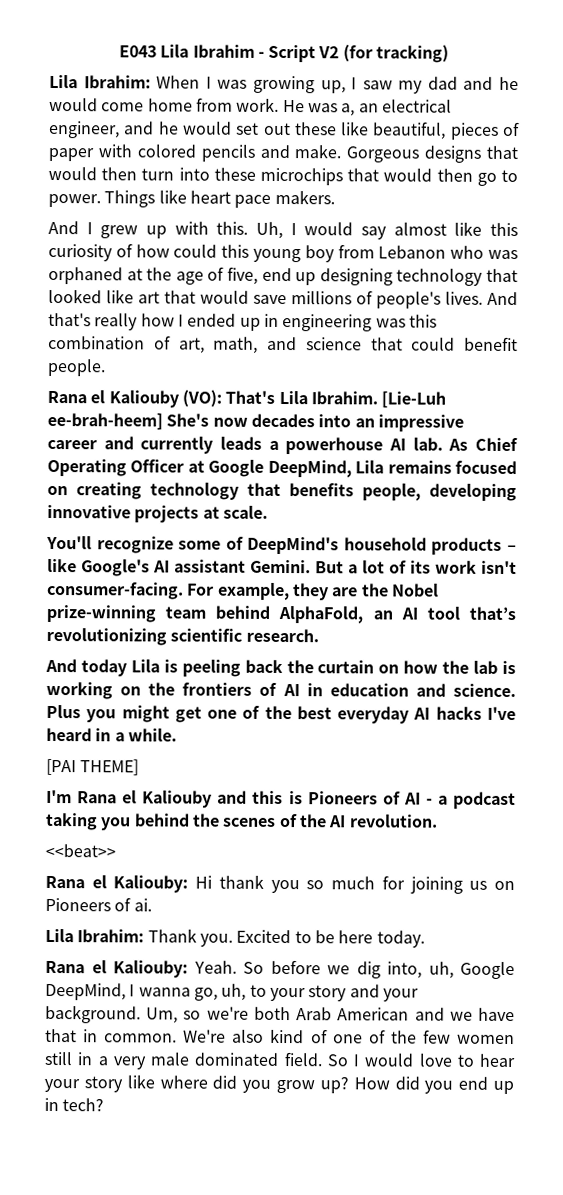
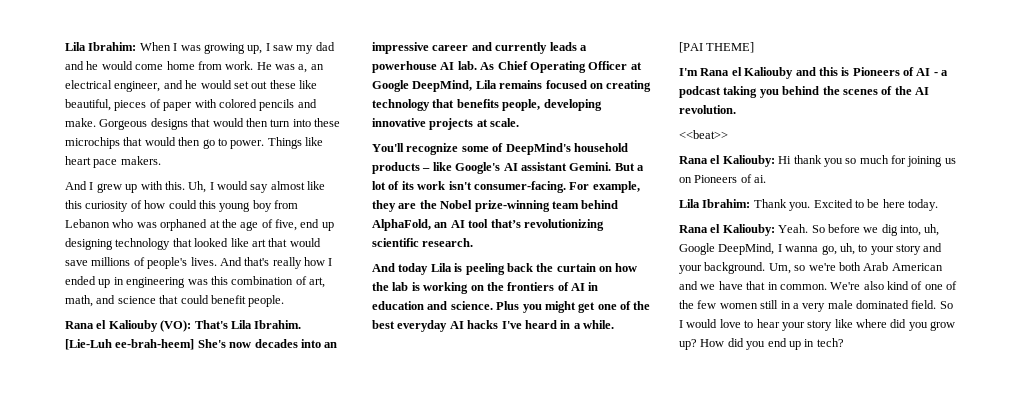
- E043 Lila Ibrahim - Script V2 (for tracking)

